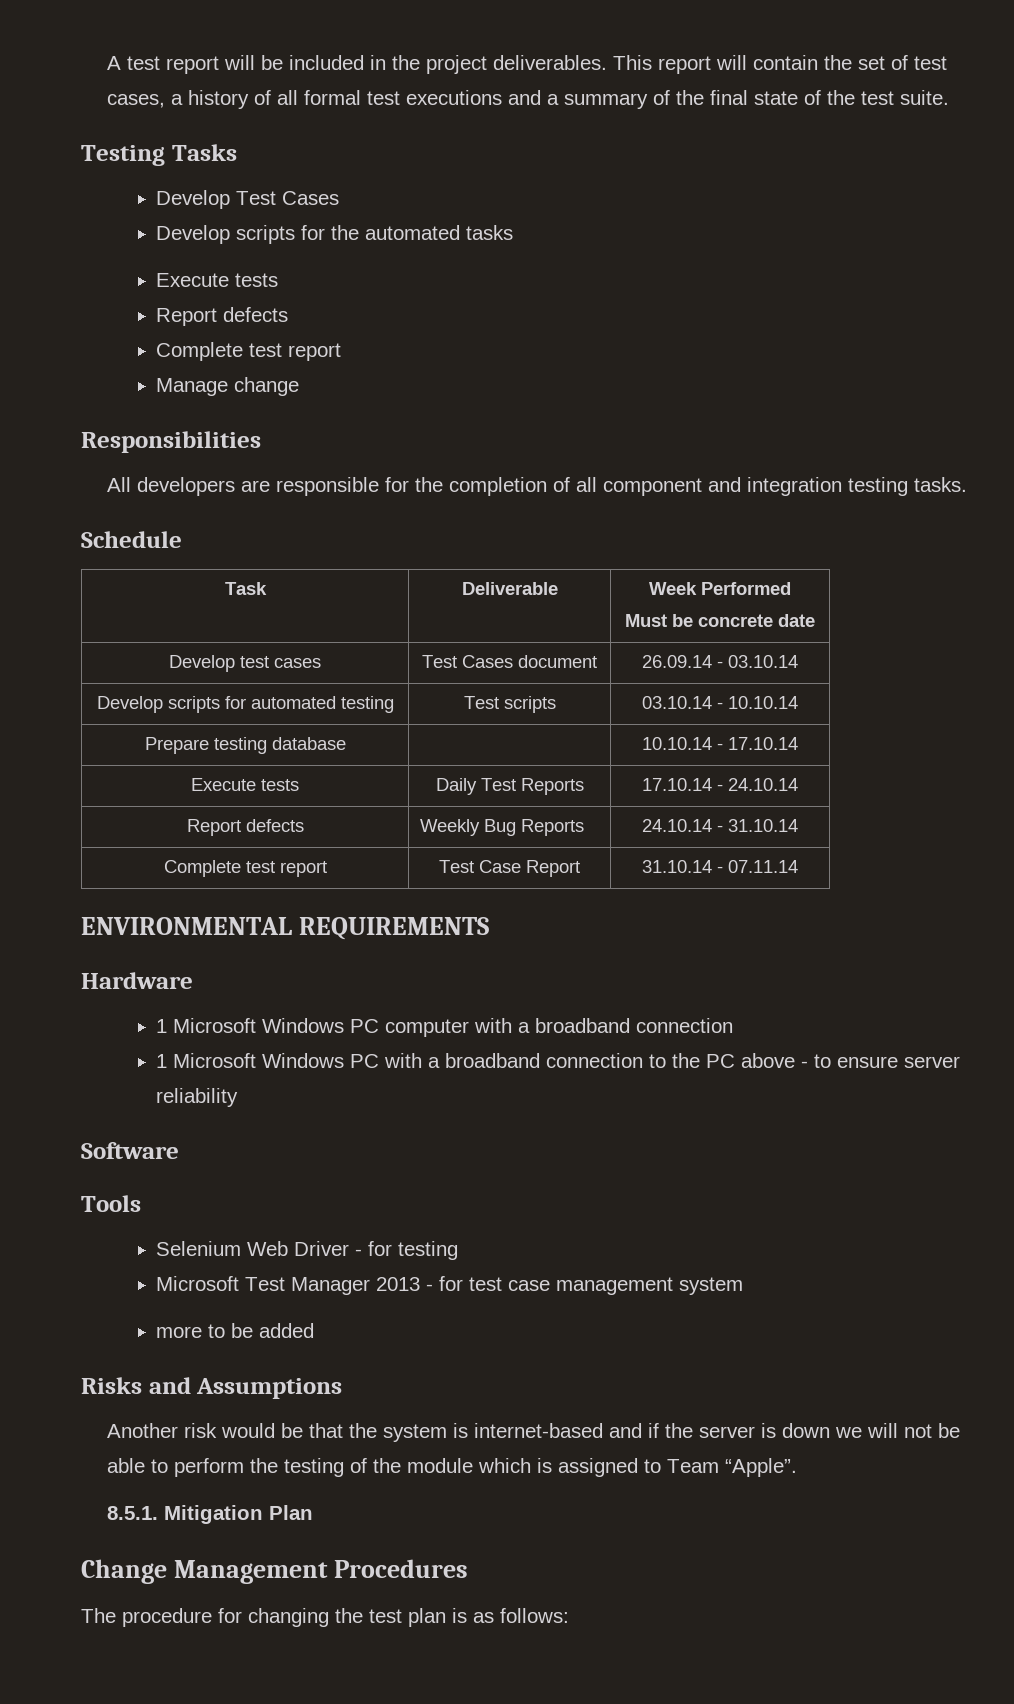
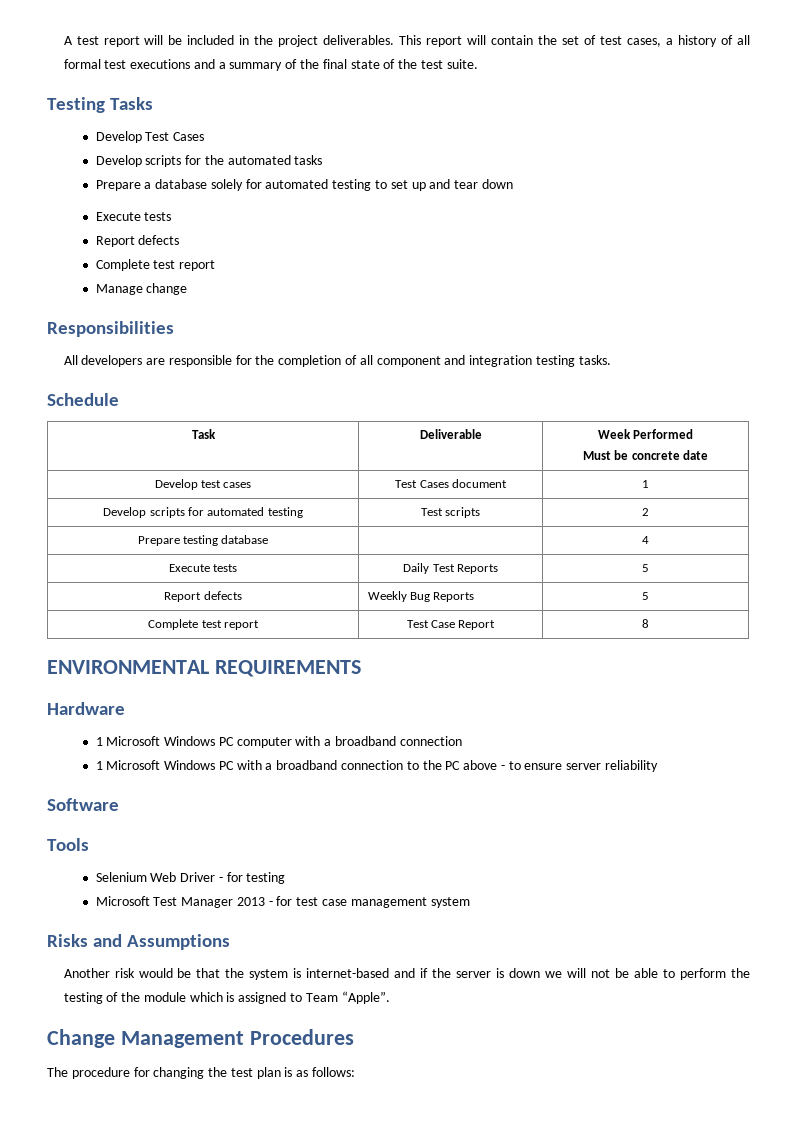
+ Prepare a database solely for automated testing to set up and tear down
- Develop test cases | Test Cases document | 26.09.14 - 03.10.14
+ Develop test cases | Test Cases document | 1
- Develop scripts for automated testing | Test scripts | 03.10.14 - 10.10.14
+ Develop scripts for automated testing | Test scripts | 2
- Prepare testing database | | 10.10.14 - 17.10.14
+ Prepare testing database | | 4
- Execute tests | Daily Test Reports | 17.10.14 - 24.10.14
+ Execute tests | Daily Test Reports | 5
- Report defects | Weekly Bug Reports | 24.10.14 - 31.10.14
+ Report defects | Weekly Bug Reports | 5
- Complete test report | Test Case Report | 31.10.14 - 07.11.14
+ Complete test report | Test Case Report | 8
- more to be added
- 8.5.1. Mitigation Plan

